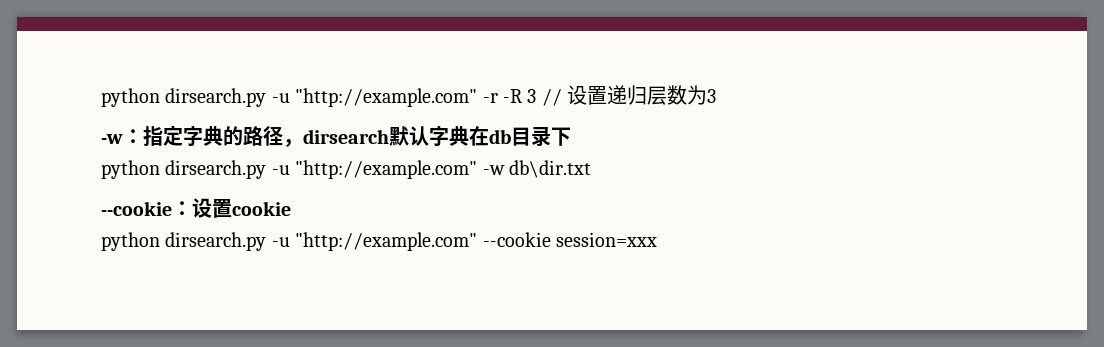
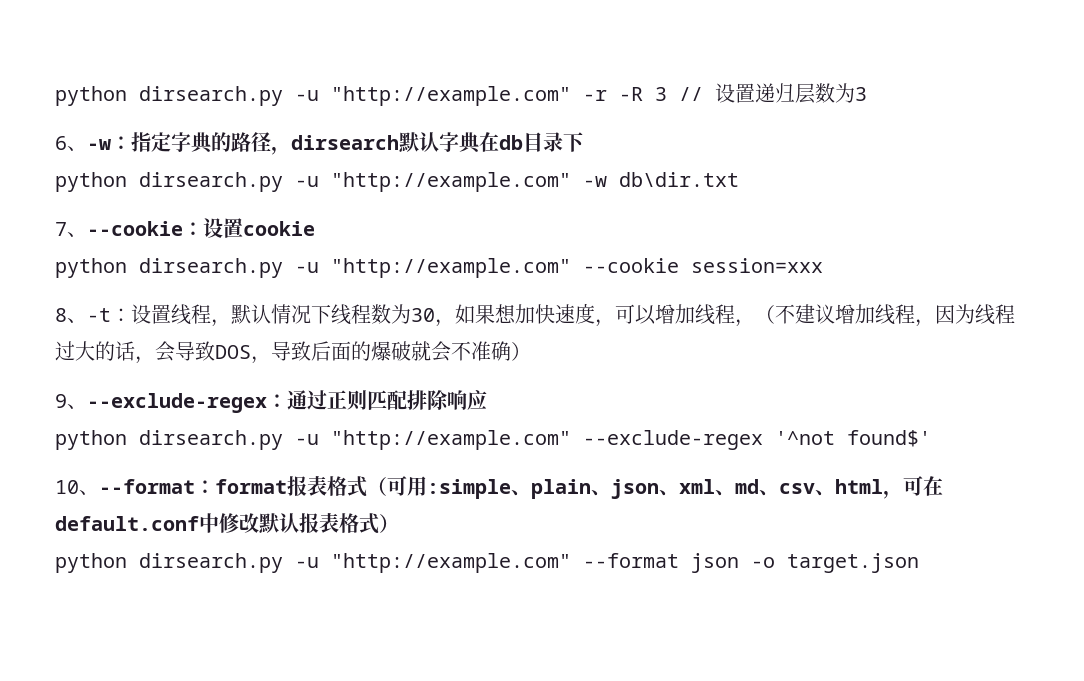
- -w：指定字典的路径，dirsearch默认字典在db目录下
+ 6、-w：指定字典的路径，dirsearch默认字典在db目录下
- --cookie：设置cookie
+ 7、--cookie：设置cookie
+ 8、-t：设置线程，默认情况下线程数为30，如果想加快速度，可以增加线程，（不建议增加线程，因为线程过大的话，会导致DOS，导致后面的爆破就会不准确）
+ 9、--exclude-regex：通过正则匹配排除响应
+ python dirsearch.py -u "http://example.com" --exclude-regex '^not found$'
+ 10、--format：format报表格式（可用:simple、plain、json、xml、md、csv、html，可在default.conf中修改默认报表格式）
+ python dirsearch.py -u "http://example.com" --format json -o target.json

